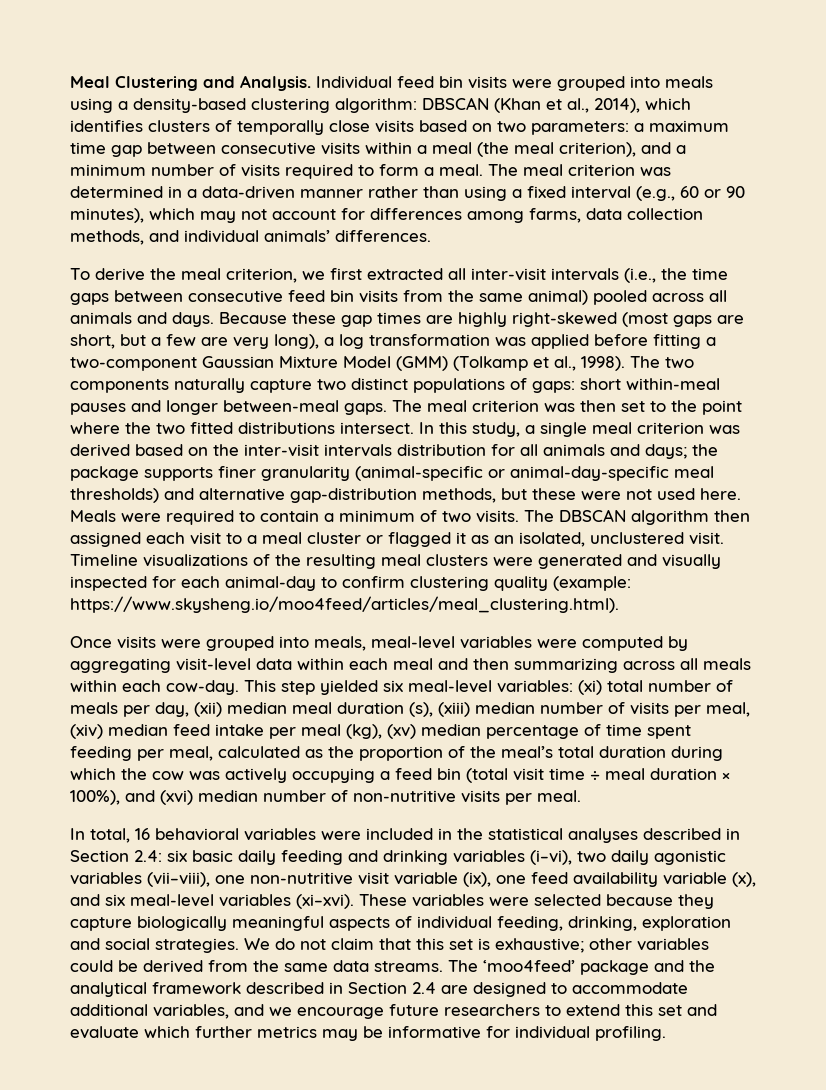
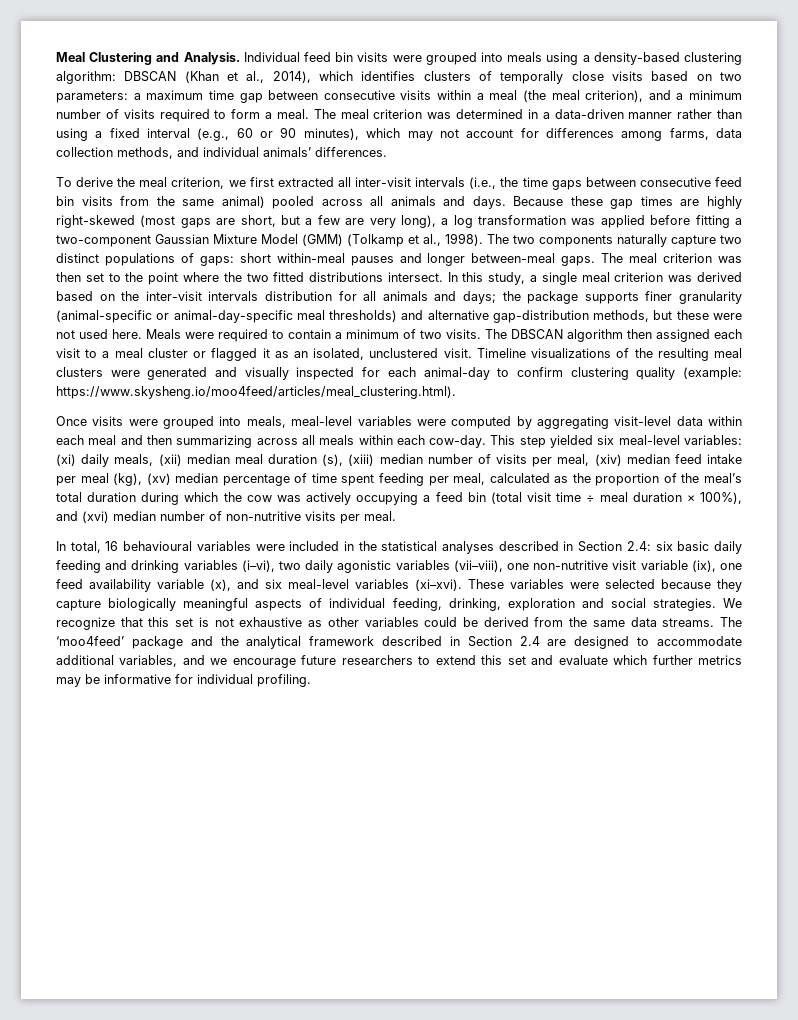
- (xi) total number of meals per day, (xii) median meal duration (s), (xiii) median number of visits per meal, (xiv) median feed intake per meal (kg), (xv) median percentage of time spent feeding per meal, calculated as the proportion of the meal’s total duration during which the cow was actively occupying a feed bin (total visit time ÷ meal duration × 100%), and (xvi) median number of non-nutritive visits per meal.
+ (xi) daily meals, (xii) median meal duration (s), (xiii) median number of visits per meal, (xiv) median feed intake per meal (kg), (xv) median percentage of time spent feeding per meal, calculated as the proportion of the meal’s total duration during which the cow was actively occupying a feed bin (total visit time ÷ meal duration × 100%), and (xvi) median number of non-nutritive visits per meal.
- In total, 16 behavioral variables were included in the statistical analyses described in Section 2.4: six basic daily feeding and drinking variables (i–vi), two daily agonistic variables (vii–viii), one non-nutritive visit variable (ix), one feed availability variable (x), and six meal-level variables (xi–xvi).
+ In total, 16 behavioural variables were included in the statistical analyses described in Section 2.4: six basic daily feeding and drinking variables (i–vi), two daily agonistic variables (vii–viii), one non-nutritive visit variable (ix), one feed availability variable (x), and six meal-level variables (xi–xvi).
- We do not claim that this set is exhaustive; other variables could be derived from the same data streams.
+ We recognize that this set is not exhaustive as other variables could be derived from the same data streams.

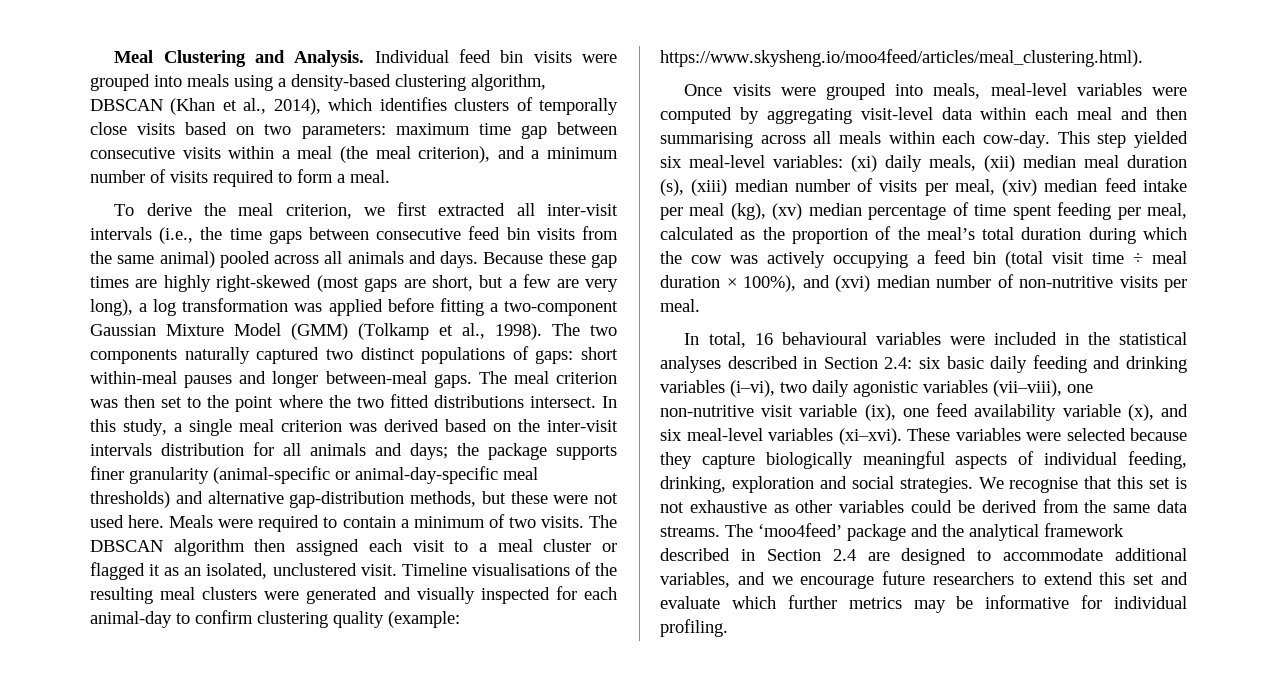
- Individual feed bin visits were grouped into meals using a density-based clustering algorithm: DBSCAN (Khan et al., 2014), which identifies clusters of temporally close visits based on two parameters: a maximum time gap between consecutive visits within a meal (the meal criterion), and a minimum number of visits required to form a meal. The meal criterion was determined in a data-driven manner rather than using a fixed interval (e.g., 60 or 90 minutes), which may not account for differences among farms, data collection methods, and individual animals’ differences.
+ Individual feed bin visits were grouped into meals using a density-based clustering algorithm, DBSCAN (Khan et al., 2014), which identifies clusters of temporally close visits based on two parameters: maximum time gap between consecutive visits within a meal (the meal criterion), and a minimum number of visits required to form a meal.
- The two components naturally capture two distinct populations of gaps: short within-meal pauses and longer between-meal gaps.
+ The two components naturally captured two distinct populations of gaps: short within-meal pauses and longer between-meal gaps.
- Timeline visualizations of the resulting meal clusters were generated and visually inspected for each animal-day to confirm clustering quality (example: https://www.skysheng.io/moo4feed/articles/meal_clustering.html).
+ Timeline visualisations of the resulting meal clusters were generated and visually inspected for each animal-day to confirm clustering quality (example: https://www.skysheng.io/moo4feed/articles/meal_clustering.html).
- Once visits were grouped into meals, meal-level variables were computed by aggregating visit-level data within each meal and then summarizing across all meals within each cow-day.
+ Once visits were grouped into meals, meal-level variables were computed by aggregating visit-level data within each meal and then summarising across all meals within each cow-day.
- We recognize that this set is not exhaustive as other variables could be derived from the same data streams.
+ We recognise that this set is not exhaustive as other variables could be derived from the same data streams.

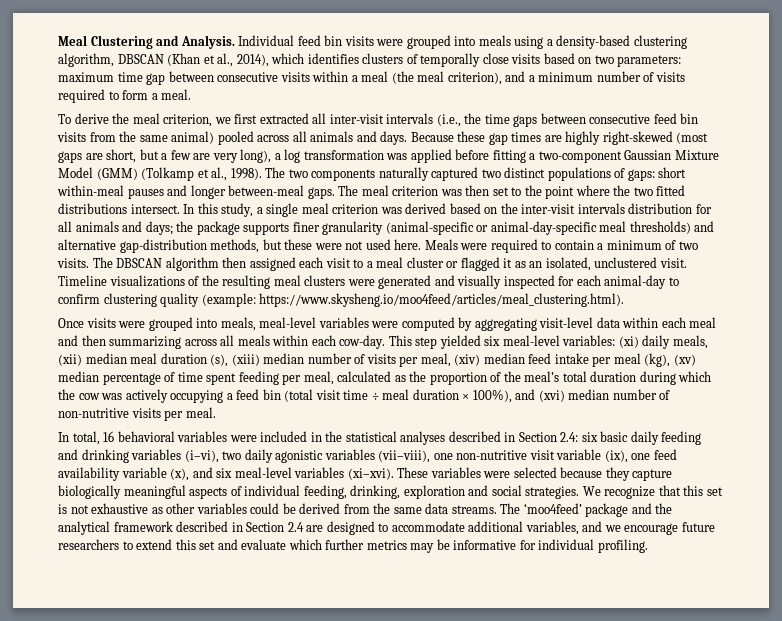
- Timeline visualisations of the resulting meal clusters were generated and visually inspected for each animal-day to confirm clustering quality (example: https://www.skysheng.io/moo4feed/articles/meal_clustering.html).
+ Timeline visualizations of the resulting meal clusters were generated and visually inspected for each animal-day to confirm clustering quality (example: https://www.skysheng.io/moo4feed/articles/meal_clustering.html).
- Once visits were grouped into meals, meal-level variables were computed by aggregating visit-level data within each meal and then summarising across all meals within each cow-day.
+ Once visits were grouped into meals, meal-level variables were computed by aggregating visit-level data within each meal and then summarizing across all meals within each cow-day.
- In total, 16 behavioural variables were included in the statistical analyses described in Section 2.4: six basic daily feeding and drinking variables (i–vi), two daily agonistic variables (vii–viii), one non-nutritive visit variable (ix), one feed availability variable (x), and six meal-level variables (xi–xvi).
+ In total, 16 behavioral variables were included in the statistical analyses described in Section 2.4: six basic daily feeding and drinking variables (i–vi), two daily agonistic variables (vii–viii), one non-nutritive visit variable (ix), one feed availability variable (x), and six meal-level variables (xi–xvi).
- We recognise that this set is not exhaustive as other variables could be derived from the same data streams.
+ We recognize that this set is not exhaustive as other variables could be derived from the same data streams.

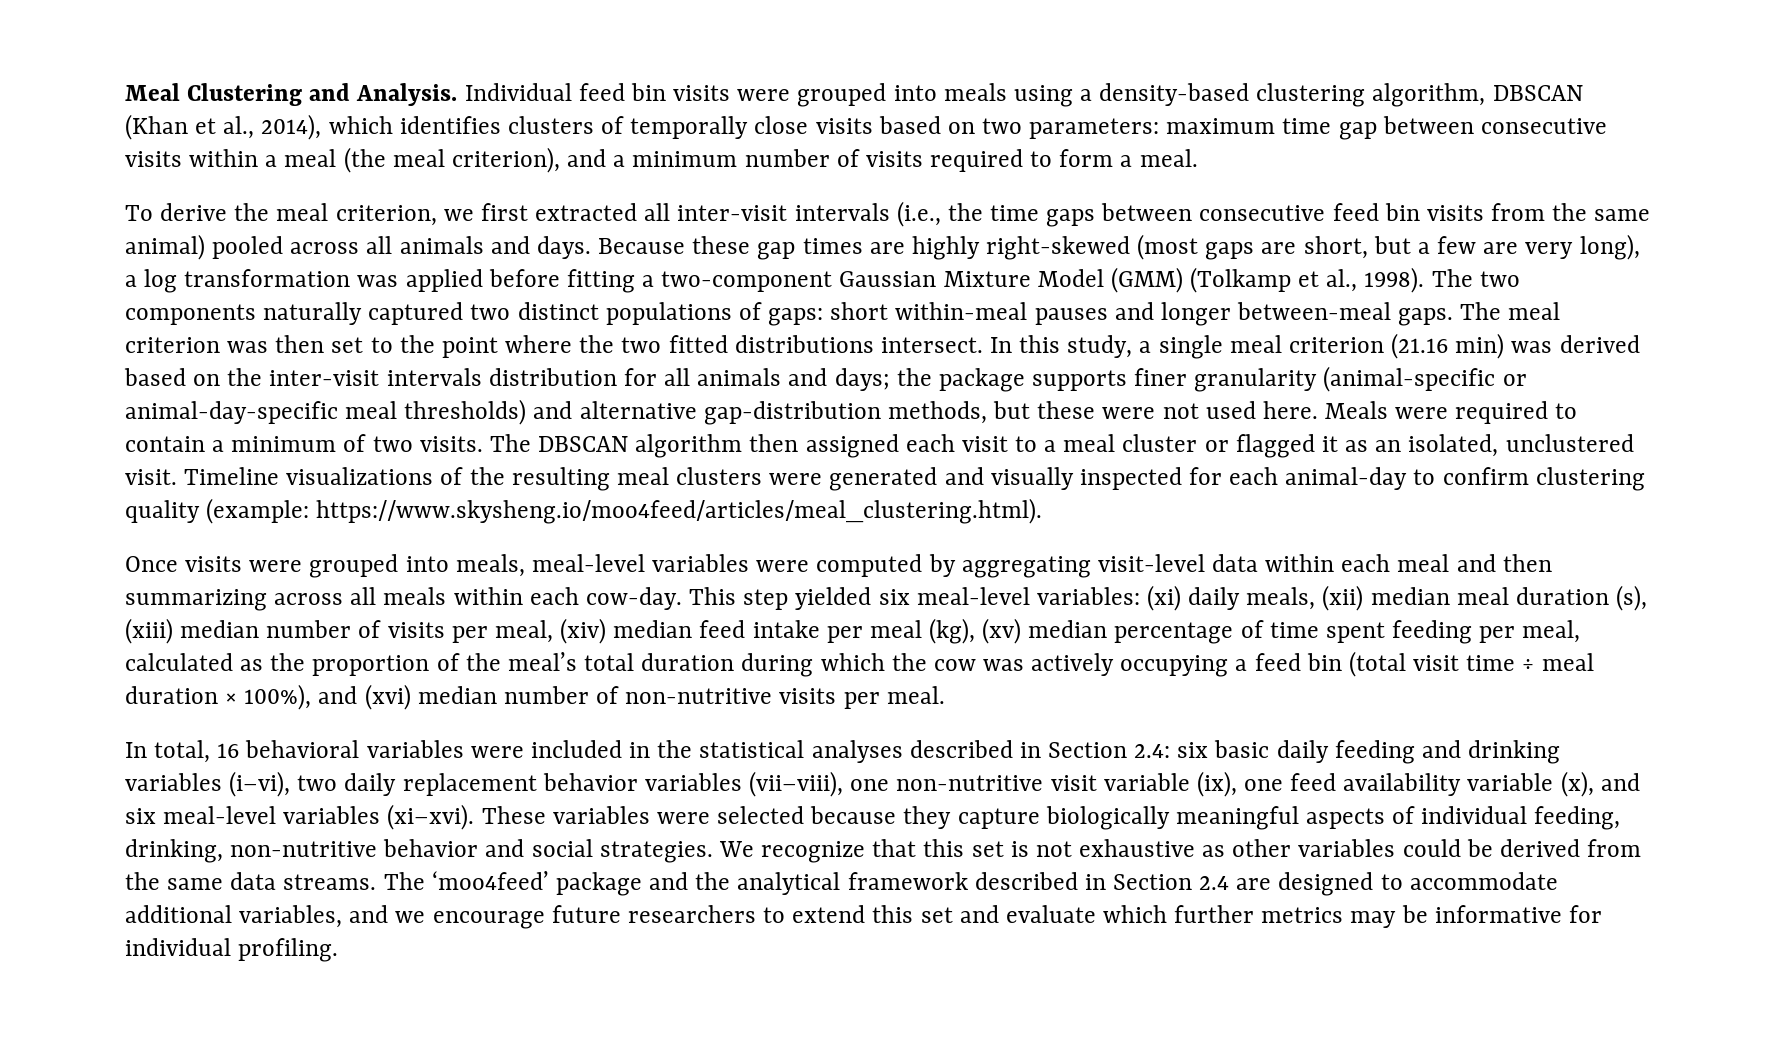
- In this study, a single meal criterion was derived based on the inter-visit intervals distribution for all animals and days; the package supports finer granularity (animal-specific or animal-day-specific meal thresholds) and alternative gap-distribution methods, but these were not used here.
+ In this study, a single meal criterion (21.16 min) was derived based on the inter-visit intervals distribution for all animals and days; the package supports finer granularity (animal-specific or animal-day-specific meal thresholds) and alternative gap-distribution methods, but these were not used here.
- In total, 16 behavioral variables were included in the statistical analyses described in Section 2.4: six basic daily feeding and drinking variables (i–vi), two daily agonistic variables (vii–viii), one non-nutritive visit variable (ix), one feed availability variable (x), and six meal-level variables (xi–xvi).
+ In total, 16 behavioral variables were included in the statistical analyses described in Section 2.4: six basic daily feeding and drinking variables (i–vi), two daily replacement behavior variables (vii–viii), one non-nutritive visit variable (ix), one feed availability variable (x), and six meal-level variables (xi–xvi).
- These variables were selected because they capture biologically meaningful aspects of individual feeding, drinking, exploration and social strategies.
+ These variables were selected because they capture biologically meaningful aspects of individual feeding, drinking, non-nutritive behavior and social strategies.

